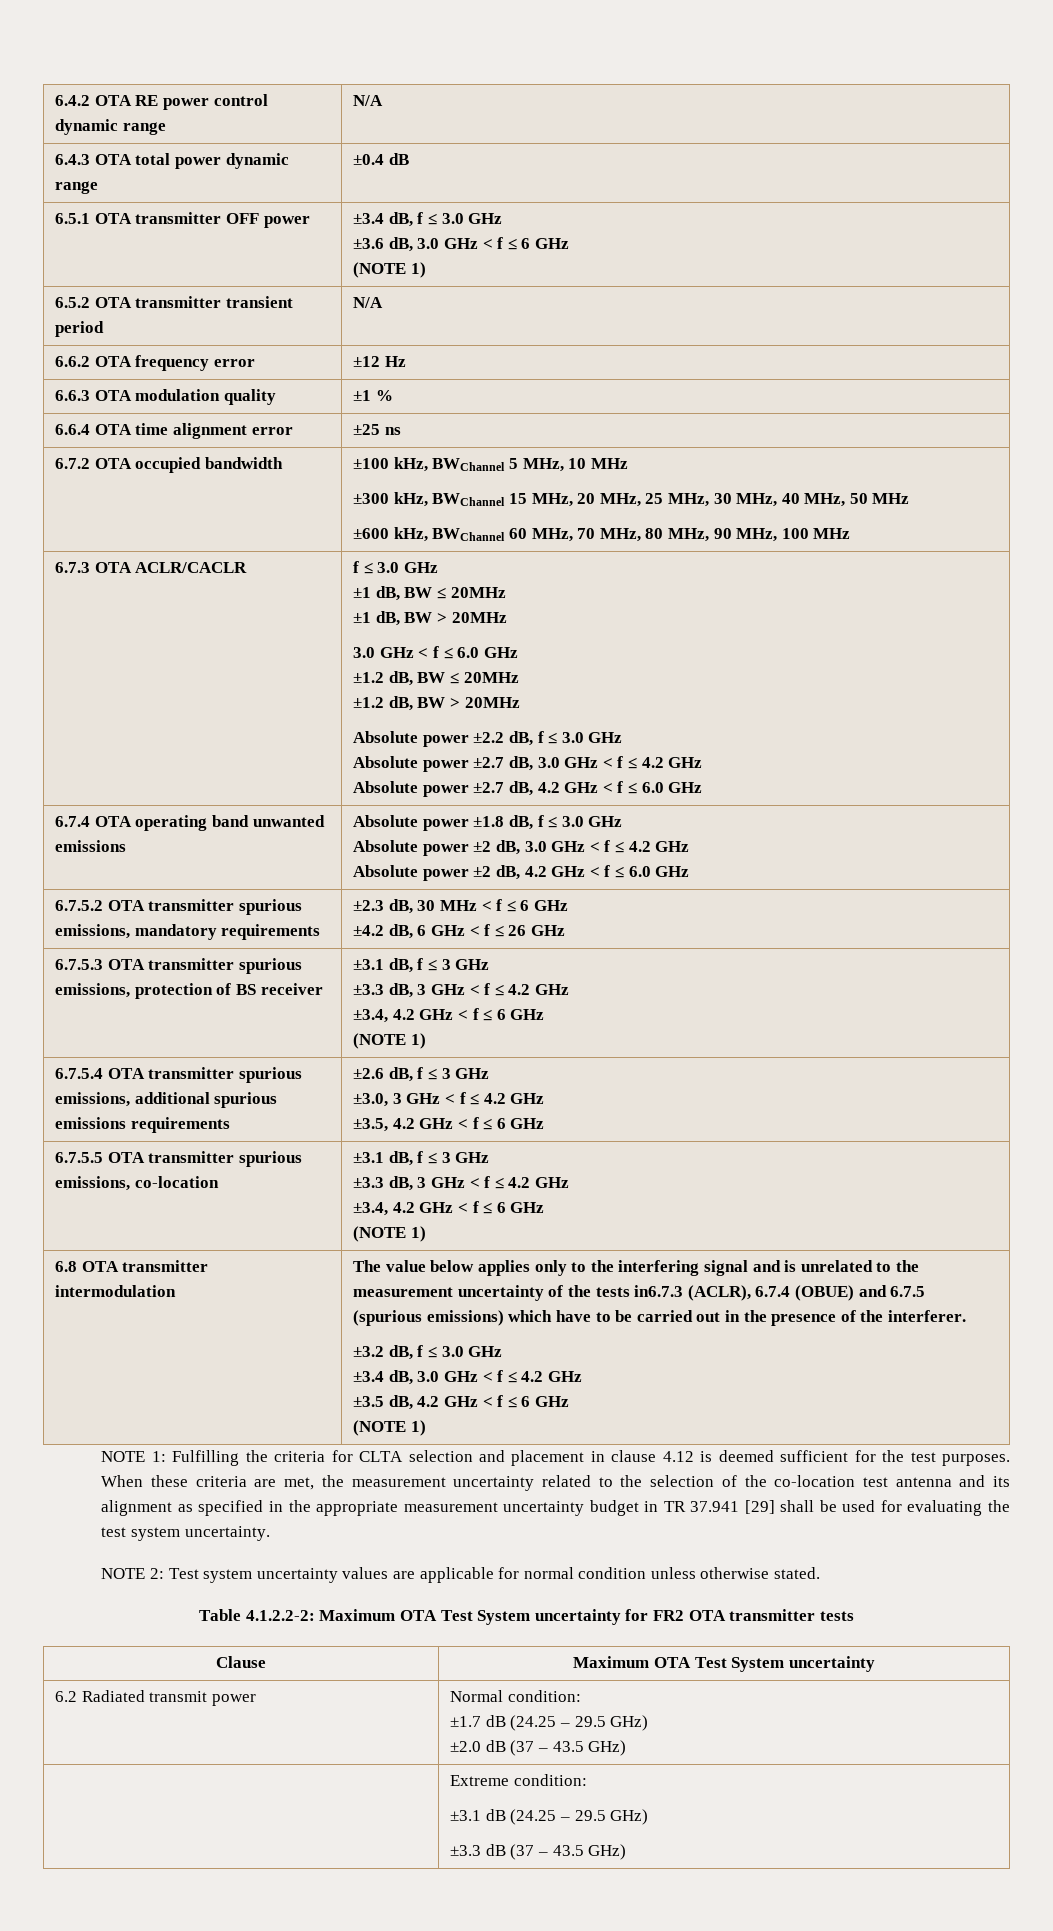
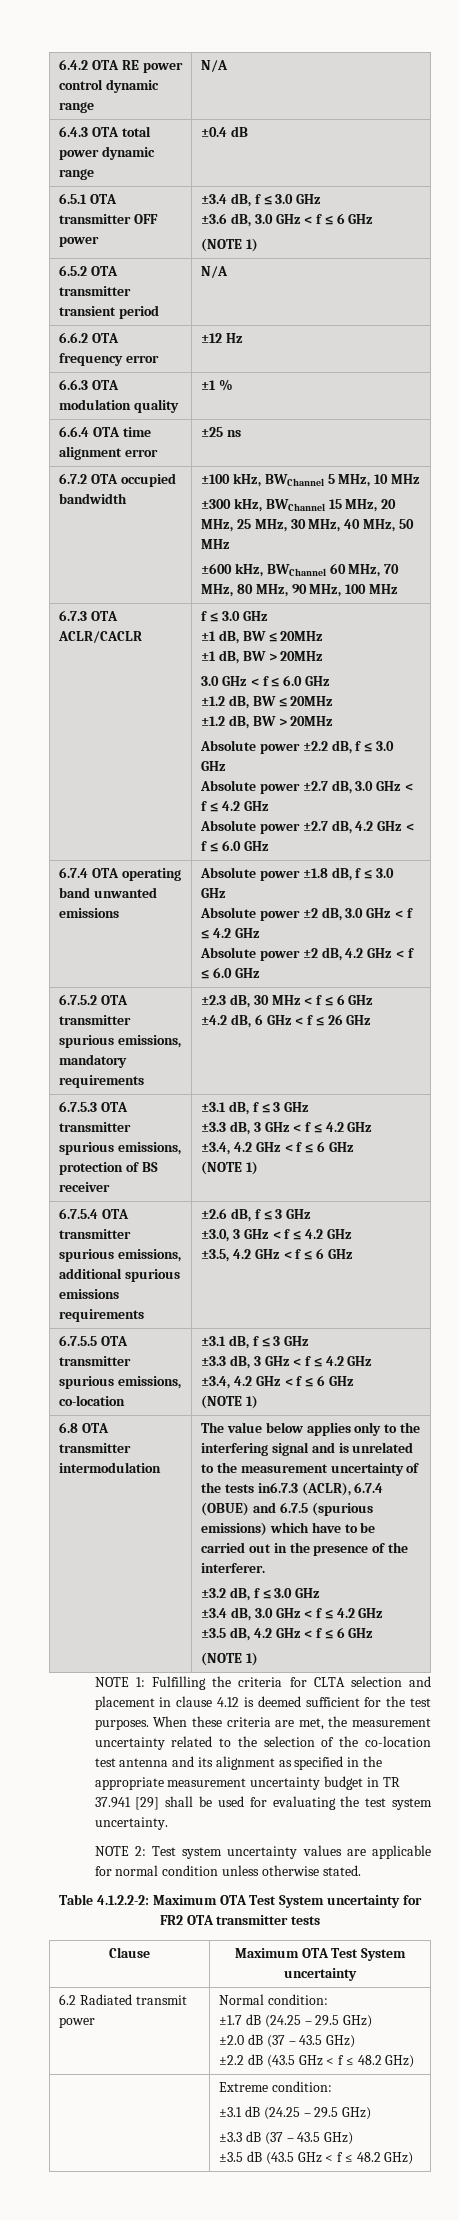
  6.2 Radiated transmit power | Normal condition:
  ±1.7 dB (24.25 – 29.5 GHz)
  ±2.0 dB (37 – 43.5 GHz)
+ ±2.2 dB (43.5 GHz < f ≤ 48.2 GHz)
  | Extreme condition:
  ±3.1 dB (24.25 – 29.5 GHz)
  ±3.3 dB (37 – 43.5 GHz)
+ ±3.5 dB (43.5 GHz < f ≤ 48.2 GHz)

